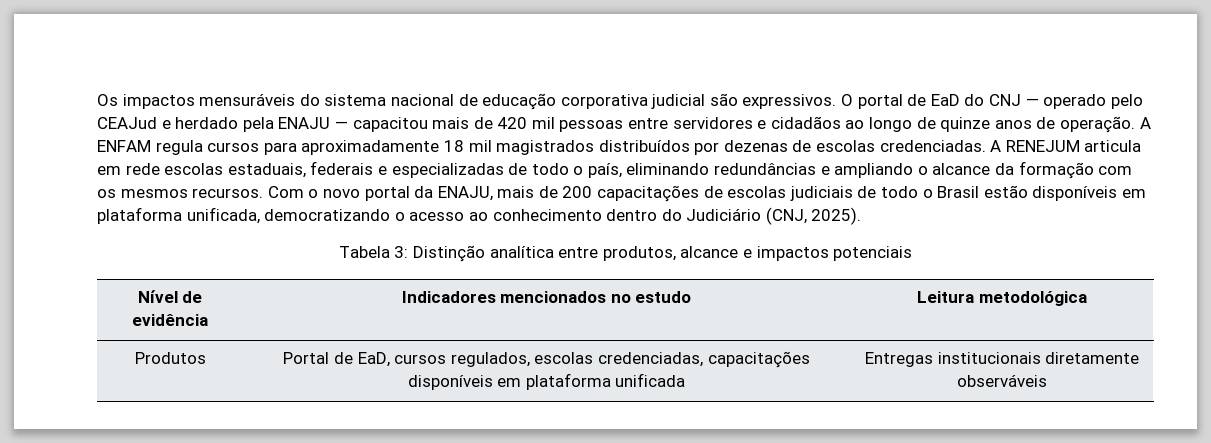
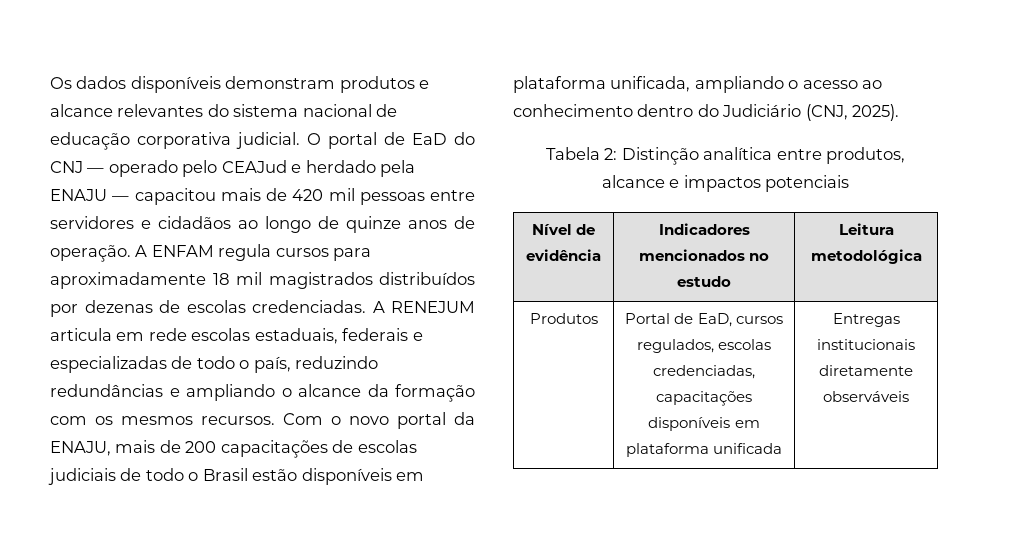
- Os impactos mensuráveis do sistema nacional de educação corporativa judicial são expressivos.
+ Os dados disponíveis demonstram produtos e alcance relevantes do sistema nacional de educação corporativa judicial.
- A RENEJUM articula em rede escolas estaduais, federais e especializadas de todo o país, eliminando redundâncias e ampliando o alcance da formação com os mesmos recursos.
+ A RENEJUM articula em rede escolas estaduais, federais e especializadas de todo o país, reduzindo redundâncias e ampliando o alcance da formação com os mesmos recursos.
- Com o novo portal da ENAJU, mais de 200 capacitações de escolas judiciais de todo o Brasil estão disponíveis em plataforma unificada, democratizando o acesso ao conhecimento dentro do Judiciário (CNJ, 2025).
+ Com o novo portal da ENAJU, mais de 200 capacitações de escolas judiciais de todo o Brasil estão disponíveis em plataforma unificada, ampliando o acesso ao conhecimento dentro do Judiciário (CNJ, 2025).
- Tabela 3: Distinção analítica entre produtos, alcance e impactos potenciais
+ Tabela 2: Distinção analítica entre produtos, alcance e impactos potenciais

